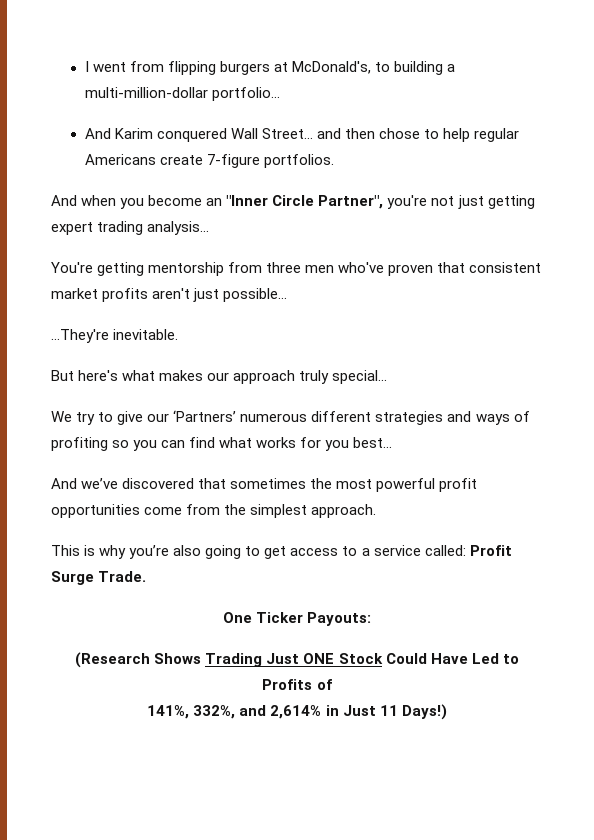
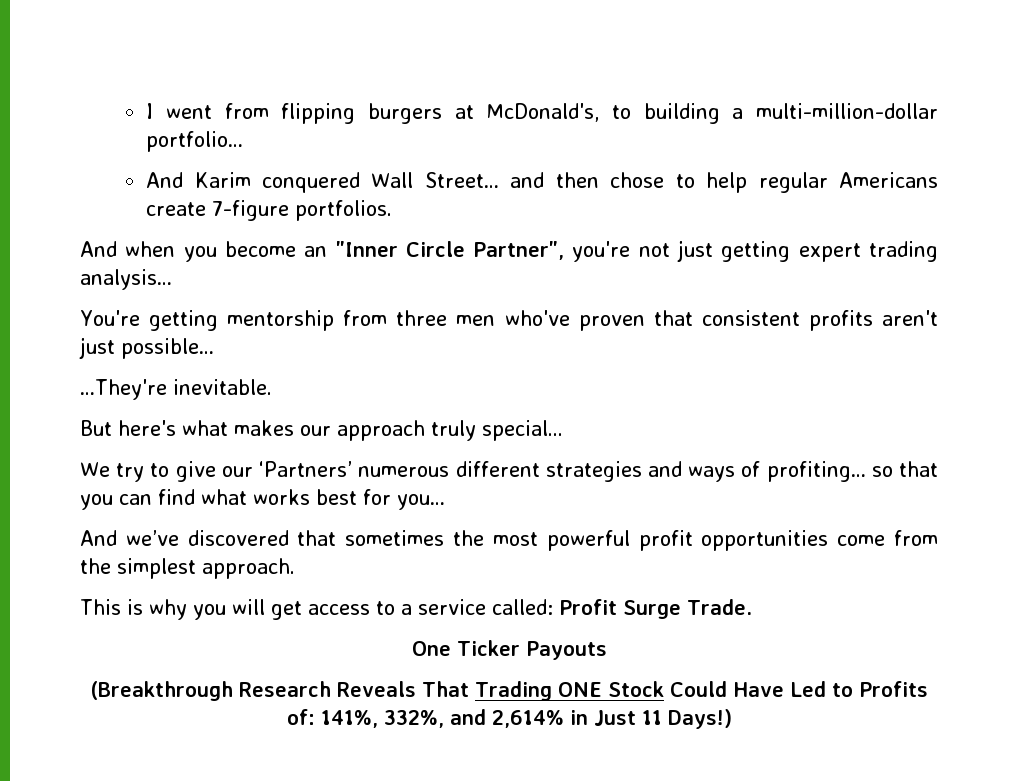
- You're getting mentorship from three men who've proven that consistent market profits aren't just possible…
+ You're getting mentorship from three men who've proven that consistent profits aren't just possible…
- We try to give our ‘Partners’ numerous different strategies and ways of profiting so you can find what works for you best…
+ We try to give our ‘Partners’ numerous different strategies and ways of profiting… so that you can find what works best for you…
- This is why you’re also going to get access to a service called: Profit Surge Trade.
+ This is why you will get access to a service called: Profit Surge Trade.
- One Ticker Payouts:
- (Research Shows Trading Just ONE Stock Could Have Led to Profits of
- 141%, 332%, and 2,614% in Just 11 Days!)
+ One Ticker Payouts
+ (Breakthrough Research Reveals That Trading ONE Stock Could Have Led to Profits of: 141%, 332%, and 2,614% in Just 11 Days!)

